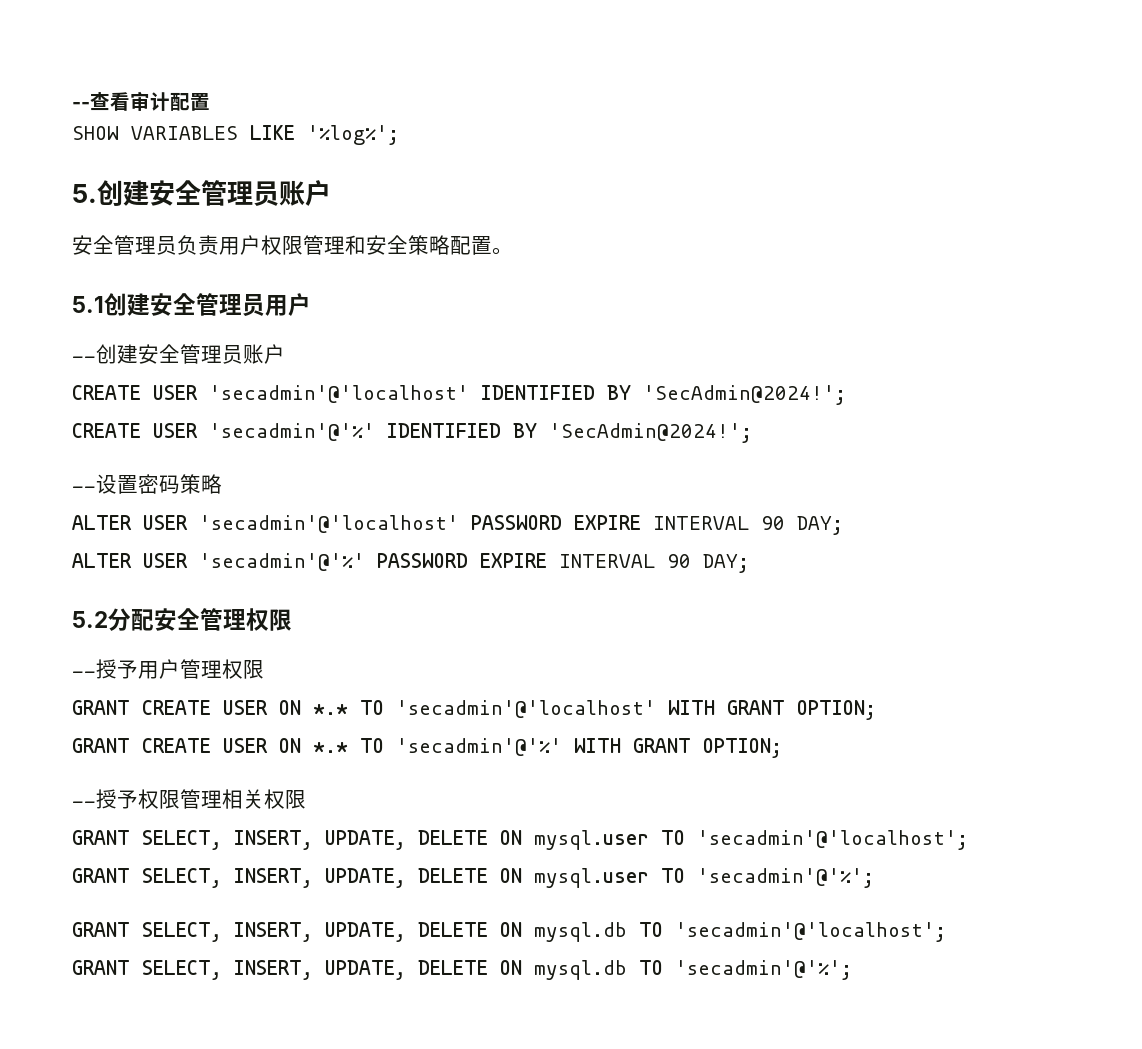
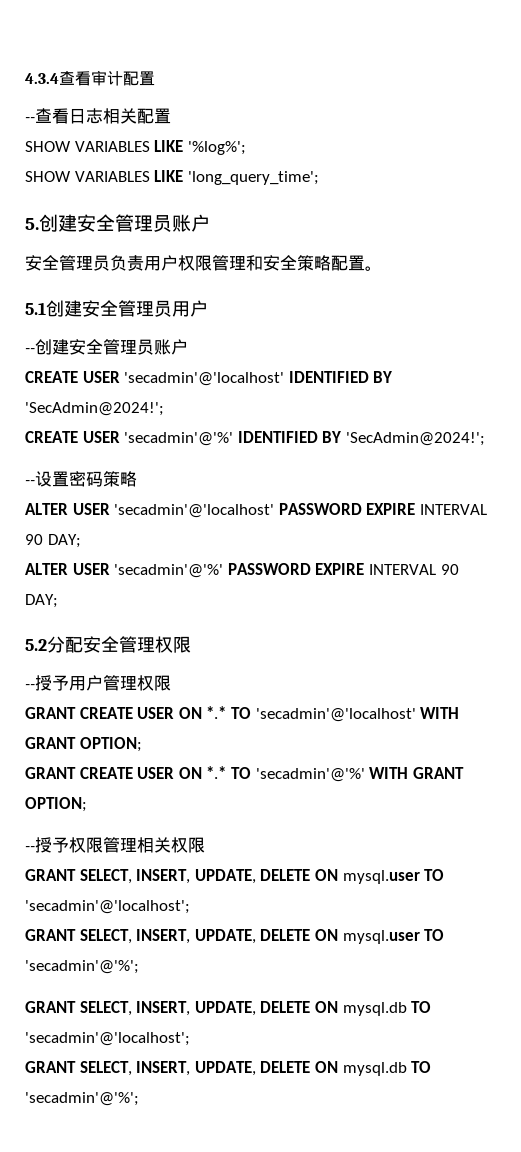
- --查看审计配置
+ 4.3.4查看审计配置
+ --查看日志相关配置
+ SHOW VARIABLES LIKE 'long_query_time';

